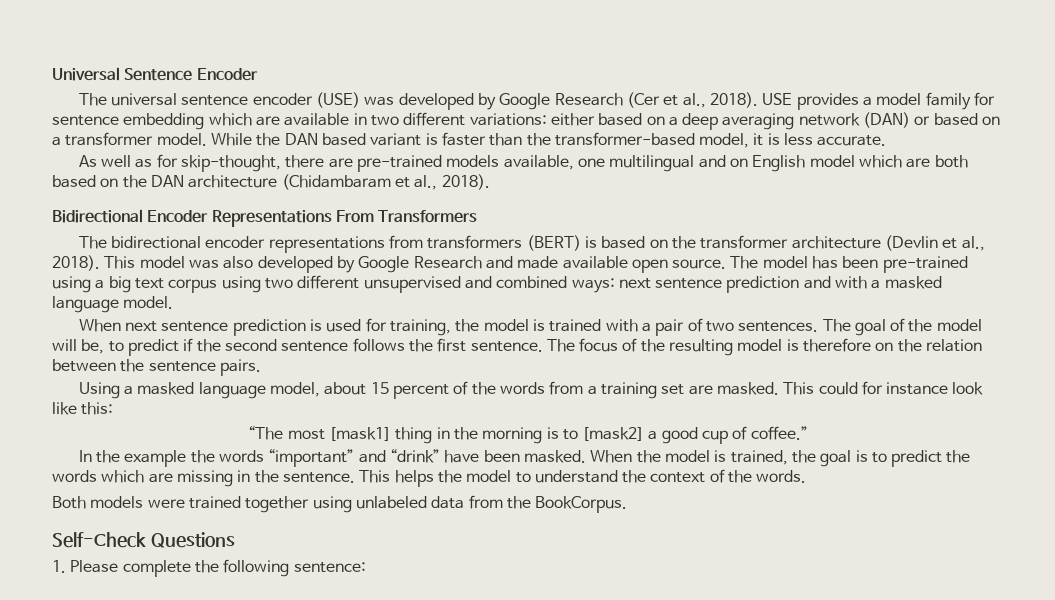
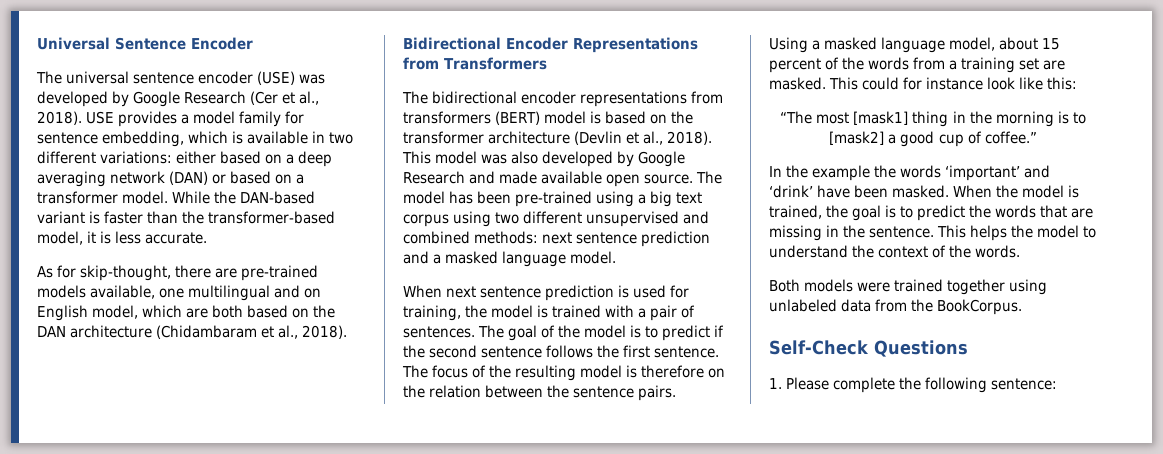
- USE provides a model family for sentence embedding which are available in two different variations: either based on a deep averaging network (DAN) or based on a transformer model.
+ USE provides a model family for sentence embedding, which is available in two different variations: either based on a deep averaging network (DAN) or based on a transformer model.
- While the DAN based variant is faster than the transformer-based model, it is less accurate.
+ While the DAN-based variant is faster than the transformer-based model, it is less accurate.
- As well as for skip-thought, there are pre-trained models available, one multilingual and on English model which are both based on the DAN architecture (Chidambaram et al., 2018).
+ As for skip-thought, there are pre-trained models available, one multilingual and on English model, which are both based on the DAN architecture (Chidambaram et al., 2018).
- Bidirectional Encoder Representations From Transformers
+ Bidirectional Encoder Representations from Transformers
- The bidirectional encoder representations from transformers (BERT) is based on the transformer architecture (Devlin et al., 2018).
+ The bidirectional encoder representations from transformers (BERT) model is based on the transformer architecture (Devlin et al., 2018).
- The model has been pre-trained using a big text corpus using two different unsupervised and combined ways: next sentence prediction and with a masked language model.
+ The model has been pre-trained using a big text corpus using two different unsupervised and combined methods: next sentence prediction and a masked language model.
- When next sentence prediction is used for training, the model is trained with a pair of two sentences.
+ When next sentence prediction is used for training, the model is trained with a pair of sentences.
- The goal of the model will be, to predict if the second sentence follows the first sentence.
+ The goal of the model is to predict if the second sentence follows the first sentence.
- In the example the words “important” and “drink” have been masked.
+ In the example the words ‘important’ and ‘drink’ have been masked.
- When the model is trained, the goal is to predict the words which are missing in the sentence.
+ When the model is trained, the goal is to predict the words that are missing in the sentence.

